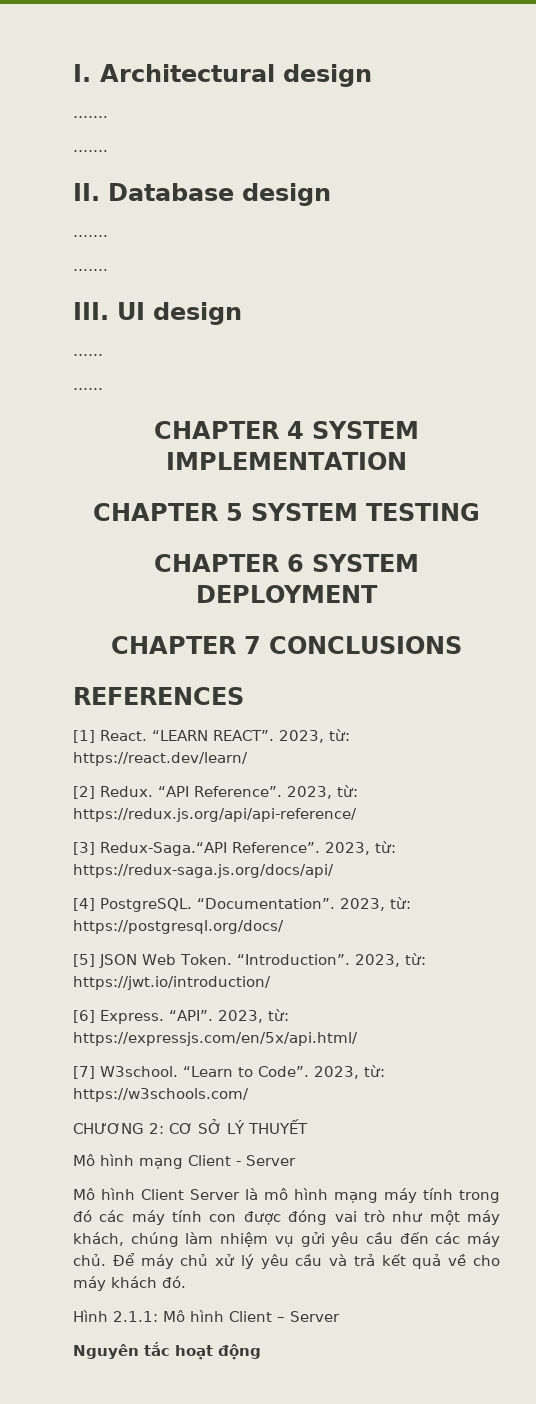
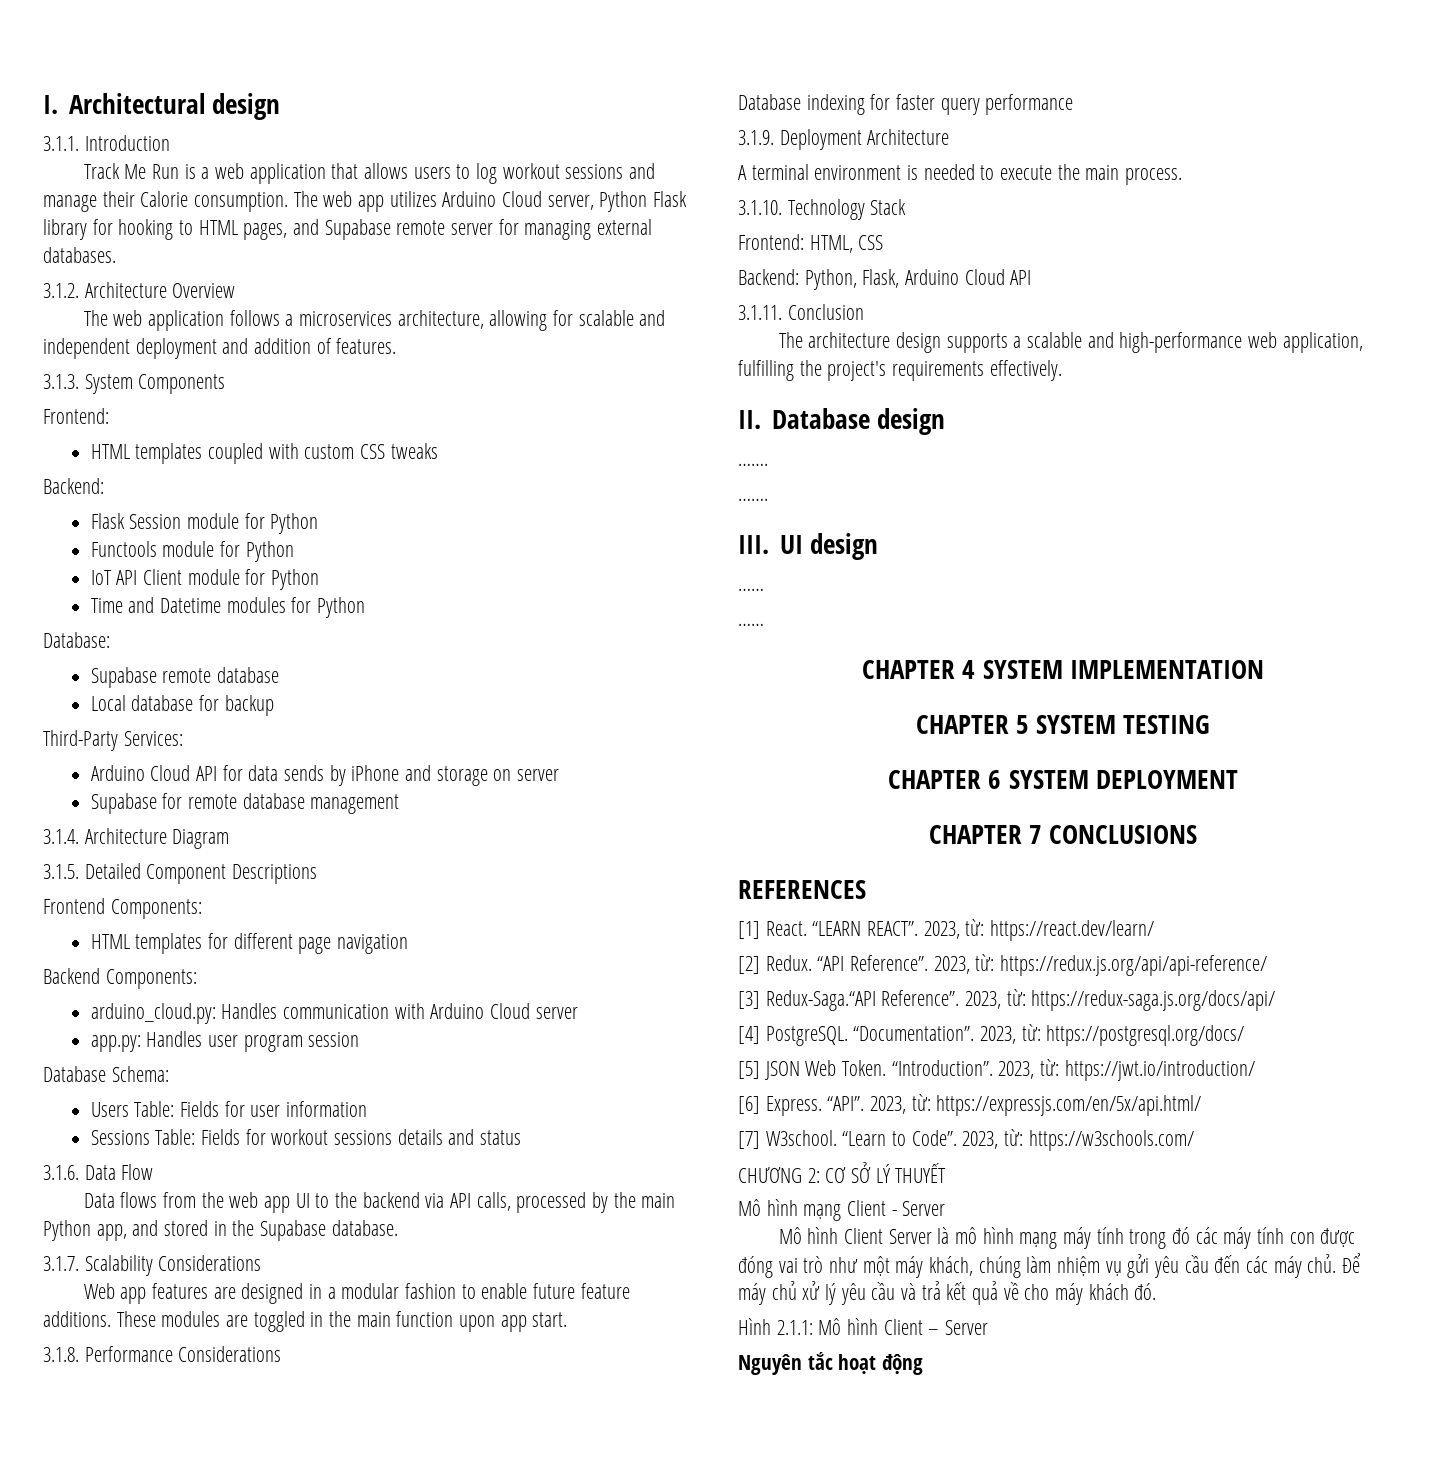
  I. Architectural design
- …….
- …….
+ 3.1.1. Introduction
+ Track Me Run is a web application that allows users to log workout sessions and manage their Calorie consumption. The web app utilizes Arduino Cloud server, Python Flask library for hooking to HTML pages, and Supabase remote server for managing external databases.
+ 3.1.2. Architecture Overview
+ The web application follows a microservices architecture, allowing for scalable and independent deployment and addition of features.
+ 3.1.3. System Components
+ Frontend:
+ HTML templates coupled with custom CSS tweaks
+ Backend:
+ Flask Session module for Python
+ Functools module for Python
+ IoT API Client module for Python
+ Time and Datetime modules for Python
+ Database:
+ Supabase remote database
+ Local database for backup
+ Third-Party Services:
+ Arduino Cloud API for data sends by iPhone and storage on server
+ Supabase for remote database management
+ 3.1.4. Architecture Diagram
+ 3.1.5. Detailed Component Descriptions
+ Frontend Components:
+ HTML templates for different page navigation
+ Backend Components:
+ arduino_cloud.py: Handles communication with Arduino Cloud server
+ app.py: Handles user program session
+ Database Schema:
+ Users Table: Fields for user information
+ Sessions Table: Fields for workout sessions details and status
+ 3.1.6. Data Flow
+ Data flows from the web app UI to the backend via API calls, processed by the main Python app, and stored in the Supabase database.
+ 3.1.7. Scalability Considerations
+ Web app features are designed in a modular fashion to enable future feature additions. These modules are toggled in the main function upon app start.
+ 3.1.8. Performance Considerations
+ Database indexing for faster query performance
+ 3.1.9. Deployment Architecture
+ A terminal environment is needed to execute the main process.
+ 3.1.10. Technology Stack
+ Frontend: HTML, CSS
+ Backend: Python, Flask, Arduino Cloud API
+ 3.1.11. Conclusion
+ The architecture design supports a scalable and high-performance web application, fulfilling the project's requirements effectively.

